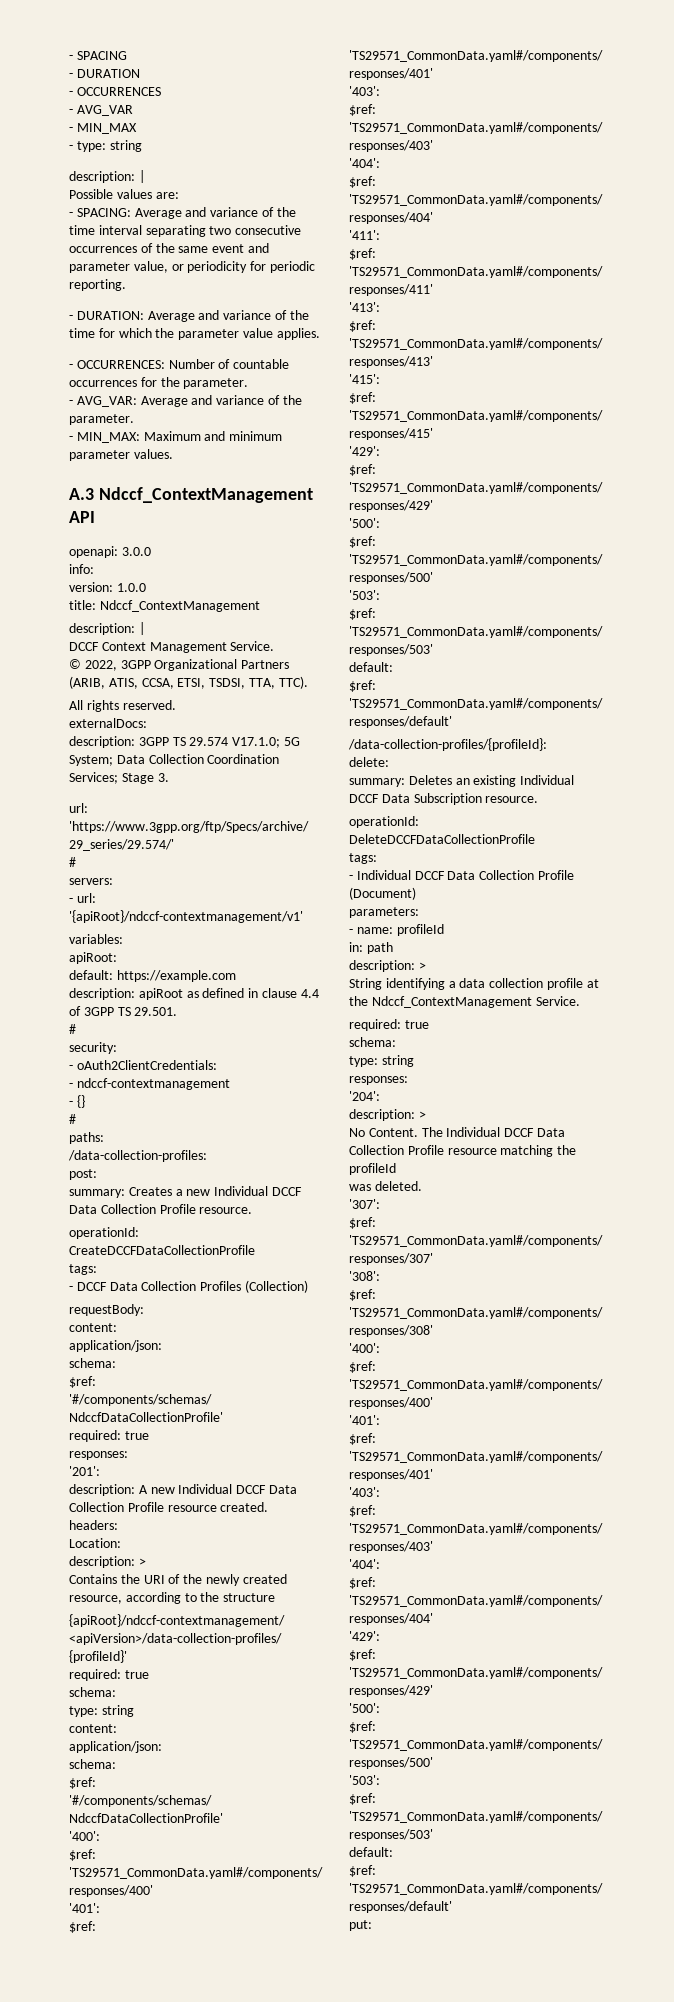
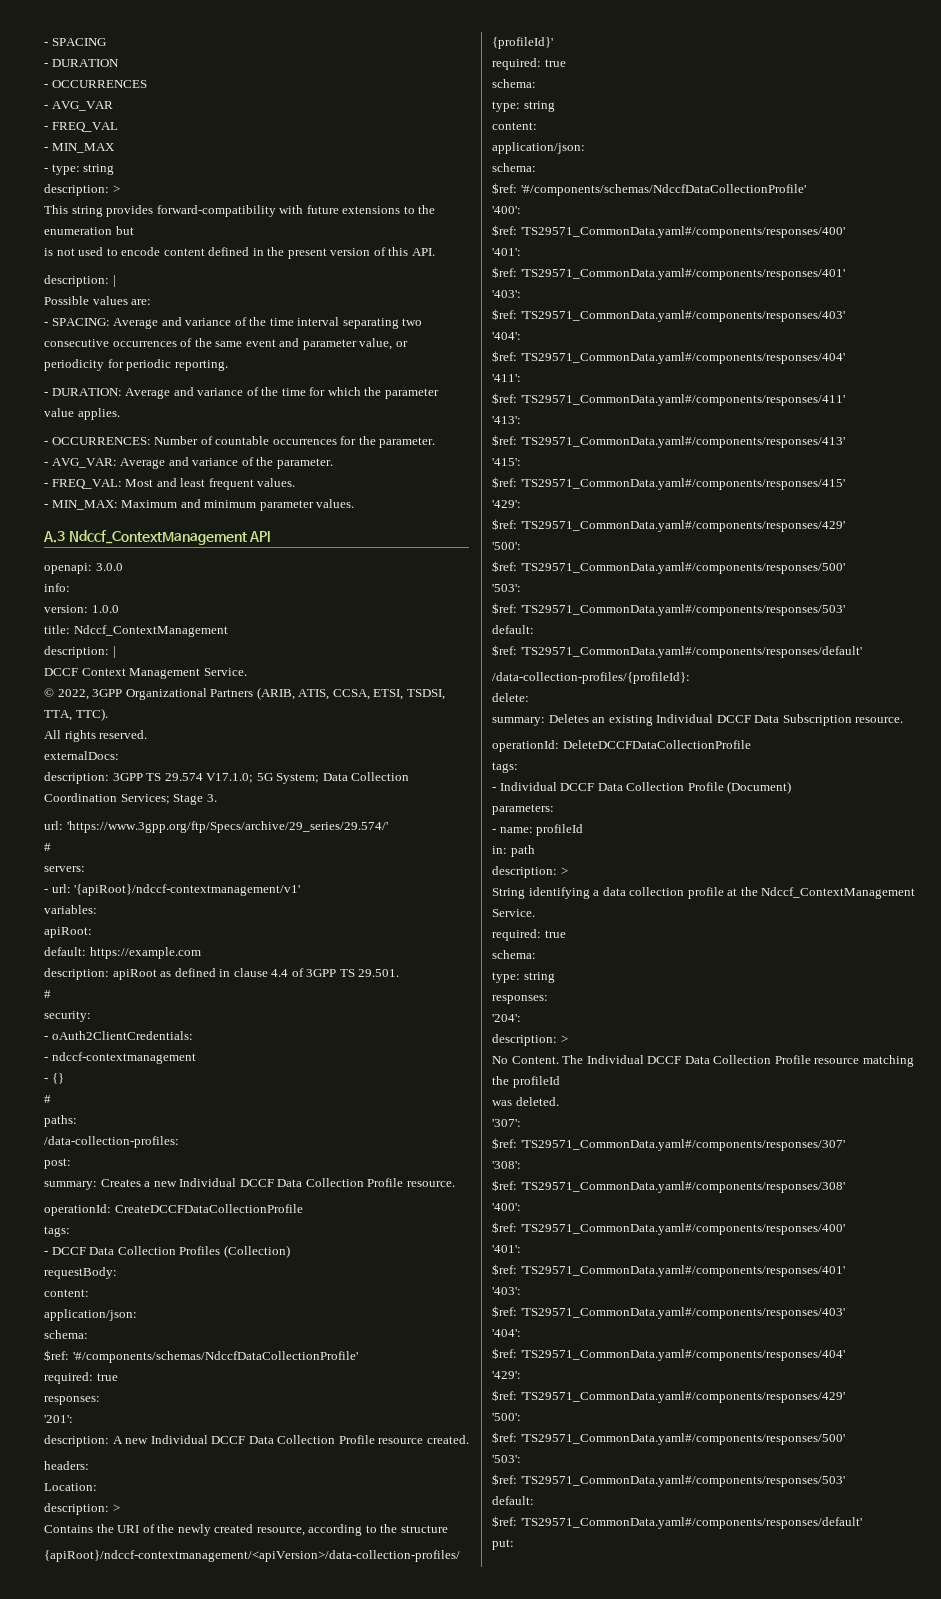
+ - FREQ_VAL
  - type: string
+ description: >
+ This string provides forward-compatibility with future extensions to the enumeration but
+ is not used to encode content defined in the present version of this API.
+ - FREQ_VAL: Most and least frequent values.

